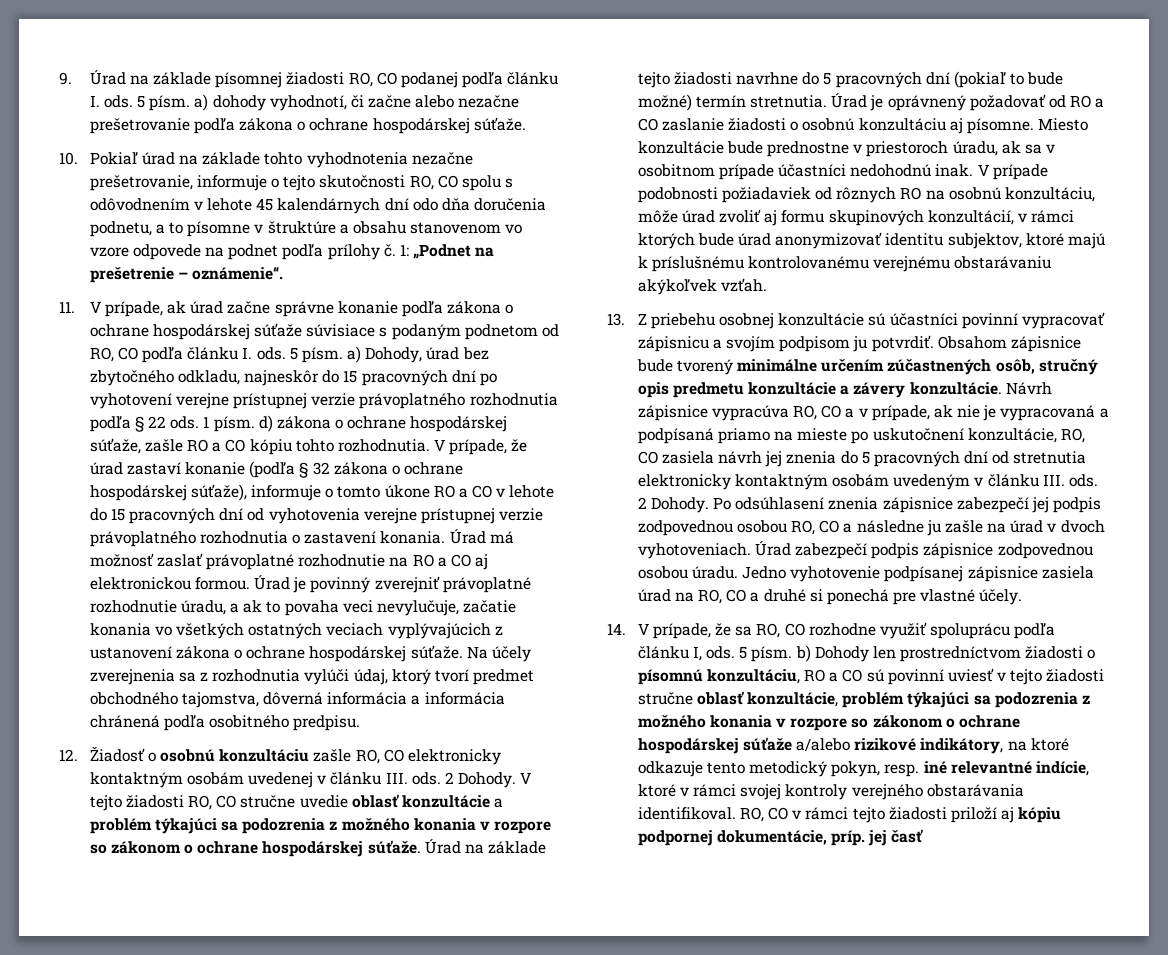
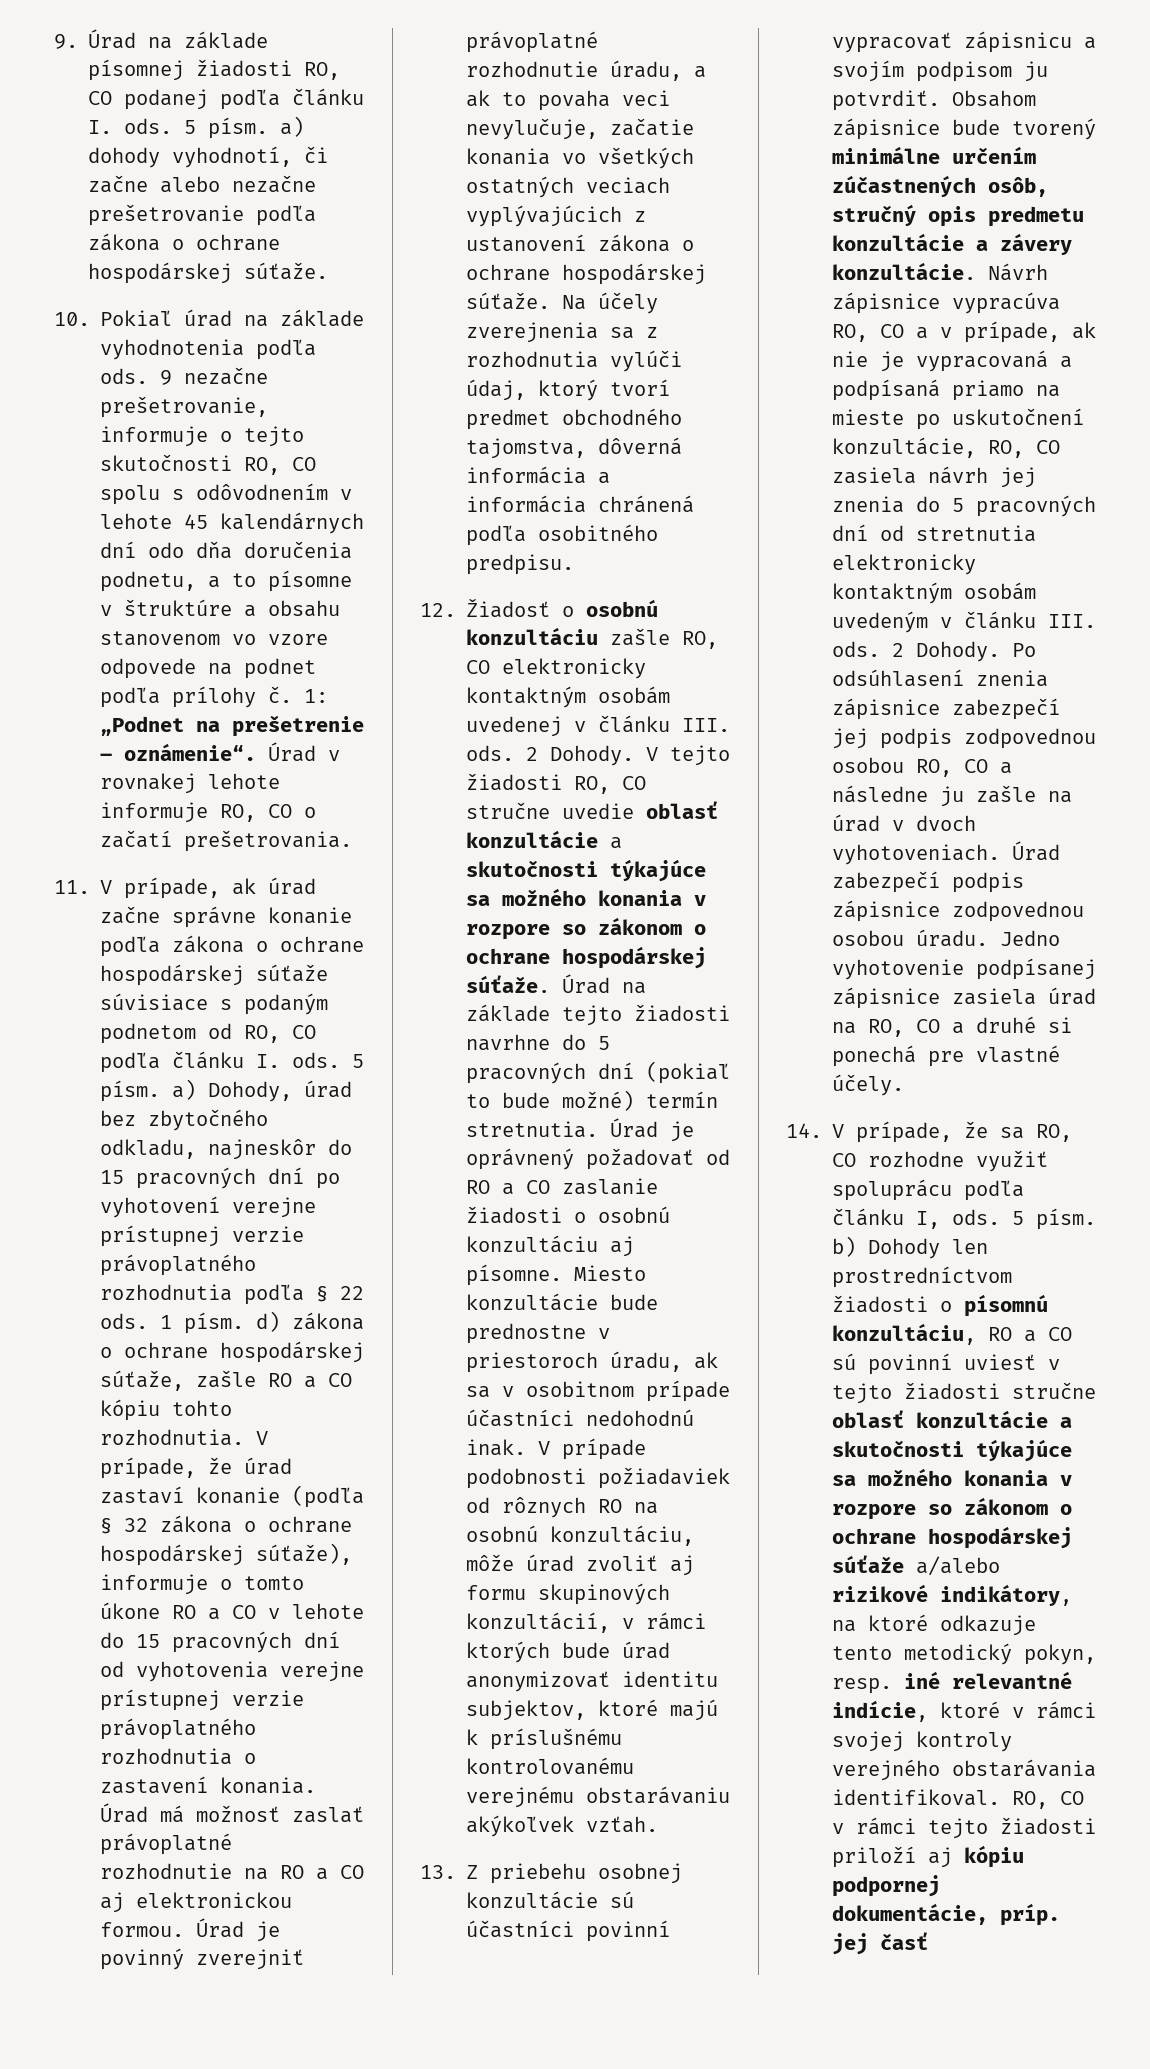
- 10. Pokiaľ úrad na základe tohto vyhodnotenia nezačne prešetrovanie, informuje o tejto skutočnosti RO, CO spolu s odôvodnením v lehote 45 kalendárnych dní odo dňa doručenia podnetu, a to písomne v štruktúre a obsahu stanovenom vo vzore odpovede na podnet podľa prílohy č.
+ 10. Pokiaľ úrad na základe vyhodnotenia podľa ods. 9 nezačne prešetrovanie, informuje o tejto skutočnosti RO, CO spolu s odôvodnením v lehote 45 kalendárnych dní odo dňa doručenia podnetu, a to písomne v štruktúre a obsahu stanovenom vo vzore odpovede na podnet podľa prílohy č.
+ Úrad v rovnakej lehote informuje RO, CO o začatí prešetrovania.
- V tejto žiadosti RO, CO stručne uvedie oblasť konzultácie a problém týkajúci sa podozrenia z možného konania v rozpore so zákonom o ochrane hospodárskej súťaže.
+ V tejto žiadosti RO, CO stručne uvedie oblasť konzultácie a skutočnosti týkajúce sa možného konania v rozpore so zákonom o ochrane hospodárskej súťaže.
- 5 písm. b) Dohody len prostredníctvom žiadosti o písomnú konzultáciu, RO a CO sú povinní uviesť v tejto žiadosti stručne oblasť konzultácie, problém týkajúci sa podozrenia z možného konania v rozpore so zákonom o ochrane hospodárskej súťaže a/alebo rizikové indikátory, na ktoré odkazuje tento metodický pokyn, resp. iné relevantné indície, ktoré v rámci svojej kontroly verejného obstarávania identifikoval.
+ 5 písm. b) Dohody len prostredníctvom žiadosti o písomnú konzultáciu, RO a CO sú povinní uviesť v tejto žiadosti stručne oblasť konzultácie a skutočnosti týkajúce sa možného konania v rozpore so zákonom o ochrane hospodárskej súťaže a/alebo rizikové indikátory, na ktoré odkazuje tento metodický pokyn, resp. iné relevantné indície, ktoré v rámci svojej kontroly verejného obstarávania identifikoval.

